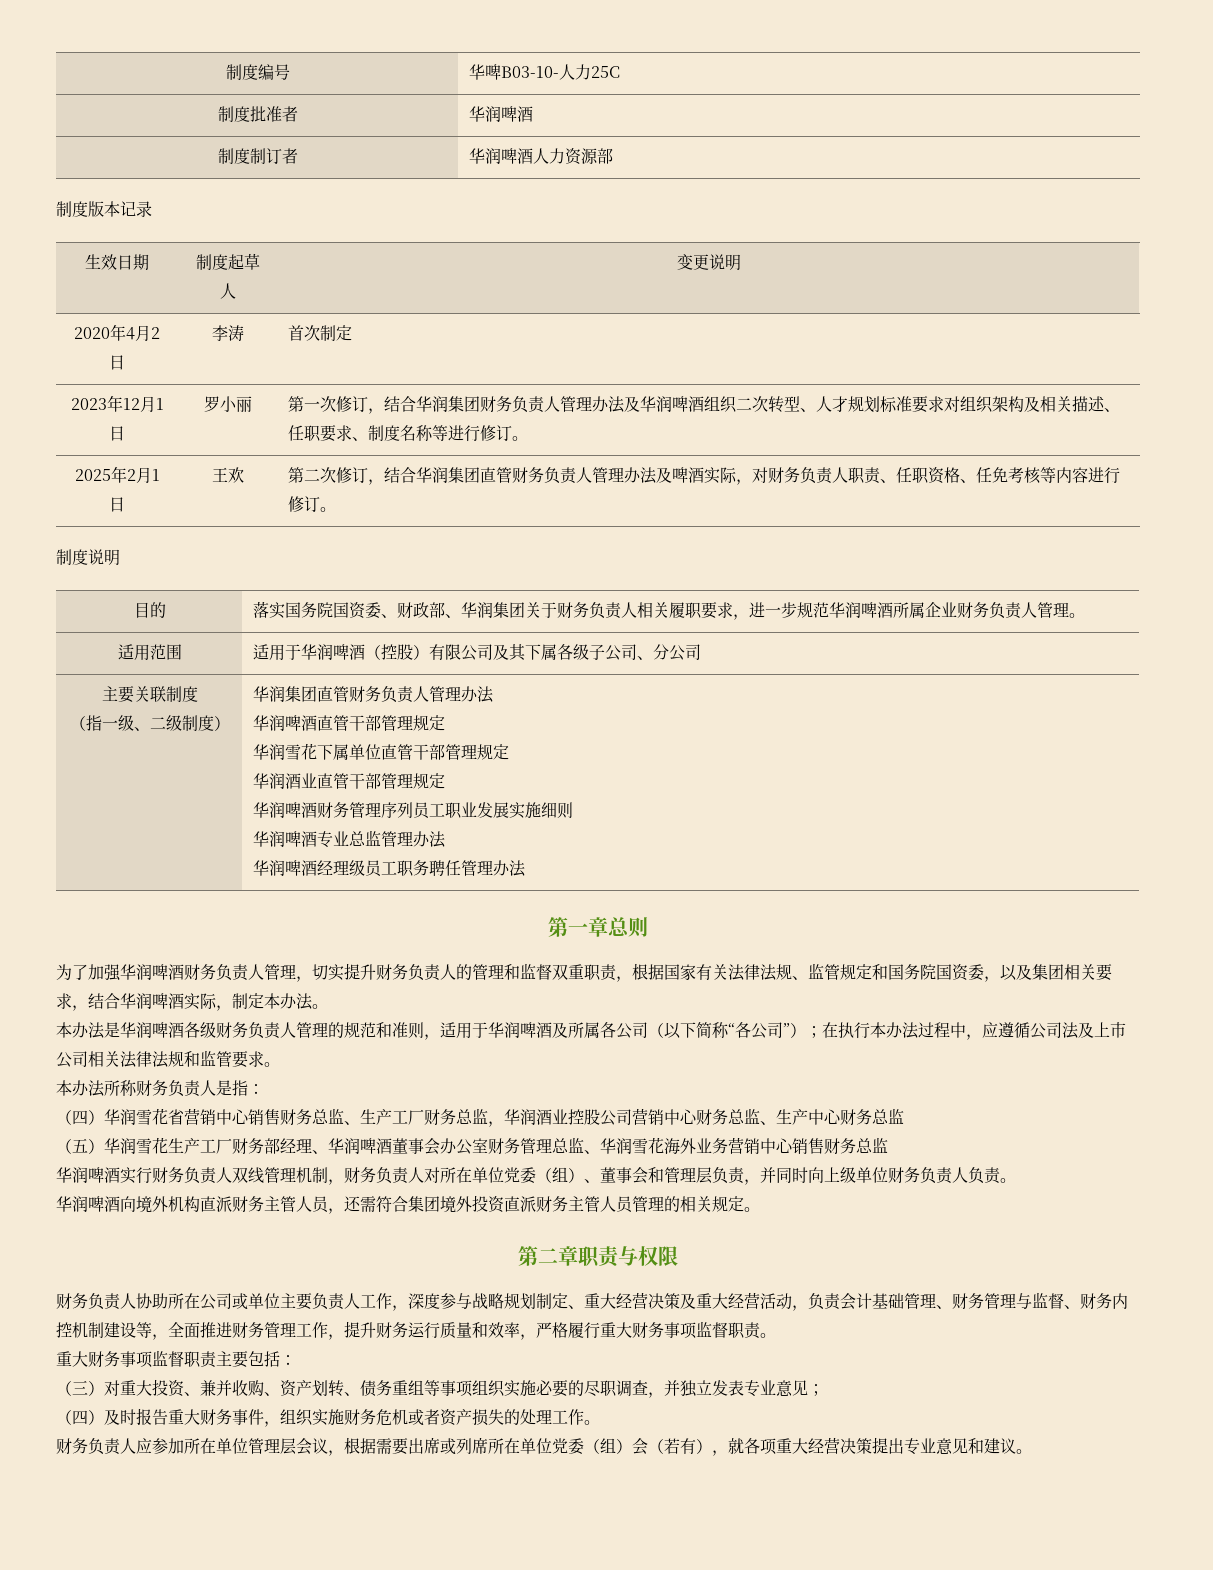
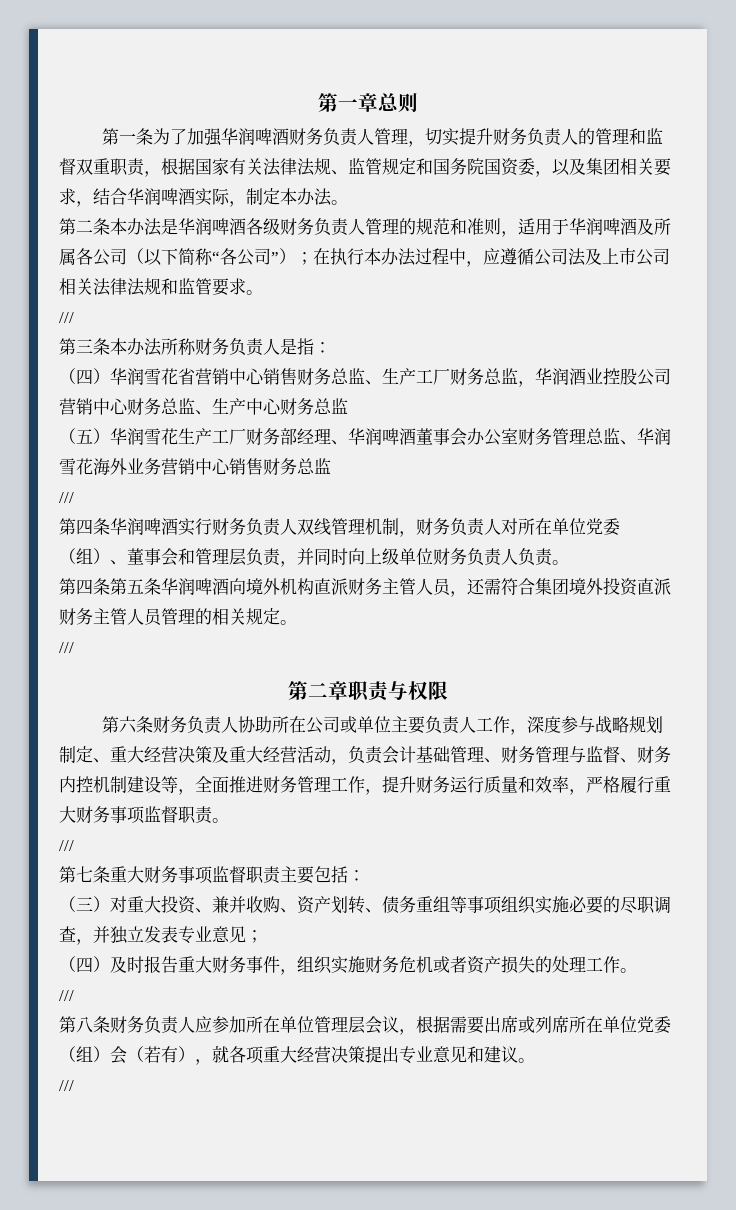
- 制度编号 | 华啤B03-10-人力25C
- 制度批准者 | 华润啤酒
- 制度制订者 | 华润啤酒人力资源部
- 制度版本记录
- 生效日期 | 制度起草人 | 变更说明
- 2020年4月2日 | 李涛 | 首次制定
- 2023年12月1日 | 罗小丽 | 第一次修订，结合华润集团财务负责人管理办法及华润啤酒组织二次转型、人才规划标准要求对组织架构及相关描述、任职要求、制度名称等进行修订。
- 2025年2月1日 | 王欢 | 第二次修订，结合华润集团直管财务负责人管理办法及啤酒实际，对财务负责人职责、任职资格、任免考核等内容进行修订。
- 制度说明
- 目的 | 落实国务院国资委、财政部、华润集团关于财务负责人相关履职要求，进一步规范华润啤酒所属企业财务负责人管理。
- 适用范围 | 适用于华润啤酒（控股）有限公司及其下属各级子公司、分公司
- 主要关联制度
- （指一级、二级制度） | 华润集团直管财务负责人管理办法
- 华润啤酒直管干部管理规定
- 华润雪花下属单位直管干部管理规定
- 华润酒业直管干部管理规定
- 华润啤酒财务管理序列员工职业发展实施细则
- 华润啤酒专业总监管理办法
- 华润啤酒经理级员工职务聘任管理办法
- 为了加强华润啤酒财务负责人管理，切实提升财务负责人的管理和监督双重职责，根据国家有关法律法规、监管规定和国务院国资委，以及集团相关要求，结合华润啤酒实际，制定本办法。
+ 第一条为了加强华润啤酒财务负责人管理，切实提升财务负责人的管理和监督双重职责，根据国家有关法律法规、监管规定和国务院国资委，以及集团相关要求，结合华润啤酒实际，制定本办法。
- 本办法是华润啤酒各级财务负责人管理的规范和准则，适用于华润啤酒及所属各公司（以下简称“各公司”）；在执行本办法过程中，应遵循公司法及上市公司相关法律法规和监管要求。
- 本办法所称财务负责人是指：
+ 第二条本办法是华润啤酒各级财务负责人管理的规范和准则，适用于华润啤酒及所属各公司（以下简称“各公司”）；在执行本办法过程中，应遵循公司法及上市公司相关法律法规和监管要求。
+ ///
+ 第三条本办法所称财务负责人是指：
  （五）华润雪花生产工厂财务部经理、华润啤酒董事会办公室财务管理总监、华润雪花海外业务营销中心销售财务总监
- 华润啤酒实行财务负责人双线管理机制，财务负责人对所在单位党委（组）、董事会和管理层负责，并同时向上级单位财务负责人负责。
+ ///
+ 第四条华润啤酒实行财务负责人双线管理机制，财务负责人对所在单位党委（组）、董事会和管理层负责，并同时向上级单位财务负责人负责。
- 华润啤酒向境外机构直派财务主管人员，还需符合集团境外投资直派财务主管人员管理的相关规定。
+ 第四条第五条华润啤酒向境外机构直派财务主管人员，还需符合集团境外投资直派财务主管人员管理的相关规定。
+ ///
- 财务负责人协助所在公司或单位主要负责人工作，深度参与战略规划制定、重大经营决策及重大经营活动，负责会计基础管理、财务管理与监督、财务内控机制建设等，全面推进财务管理工作，提升财务运行质量和效率，严格履行重大财务事项监督职责。
- 重大财务事项监督职责主要包括：
+ 第六条财务负责人协助所在公司或单位主要负责人工作，深度参与战略规划制定、重大经营决策及重大经营活动，负责会计基础管理、财务管理与监督、财务内控机制建设等，全面推进财务管理工作，提升财务运行质量和效率，严格履行重大财务事项监督职责。
+ ///
+ 第七条重大财务事项监督职责主要包括：
  （四）及时报告重大财务事件，组织实施财务危机或者资产损失的处理工作。
- 财务负责人应参加所在单位管理层会议，根据需要出席或列席所在单位党委（组）会（若有），就各项重大经营决策提出专业意见和建议。
+ ///
+ 第八条财务负责人应参加所在单位管理层会议，根据需要出席或列席所在单位党委（组）会（若有），就各项重大经营决策提出专业意见和建议。
+ ///

